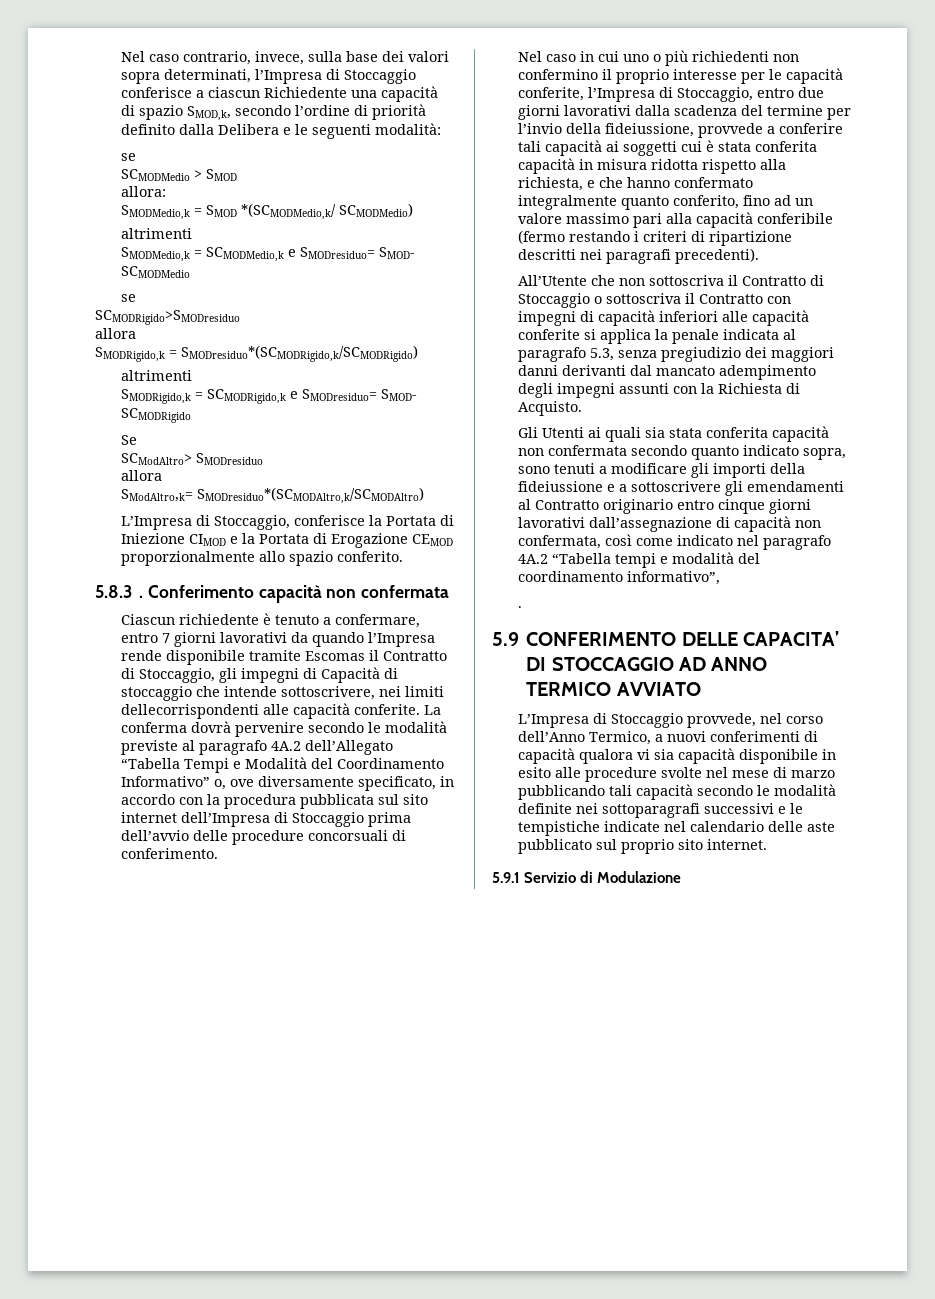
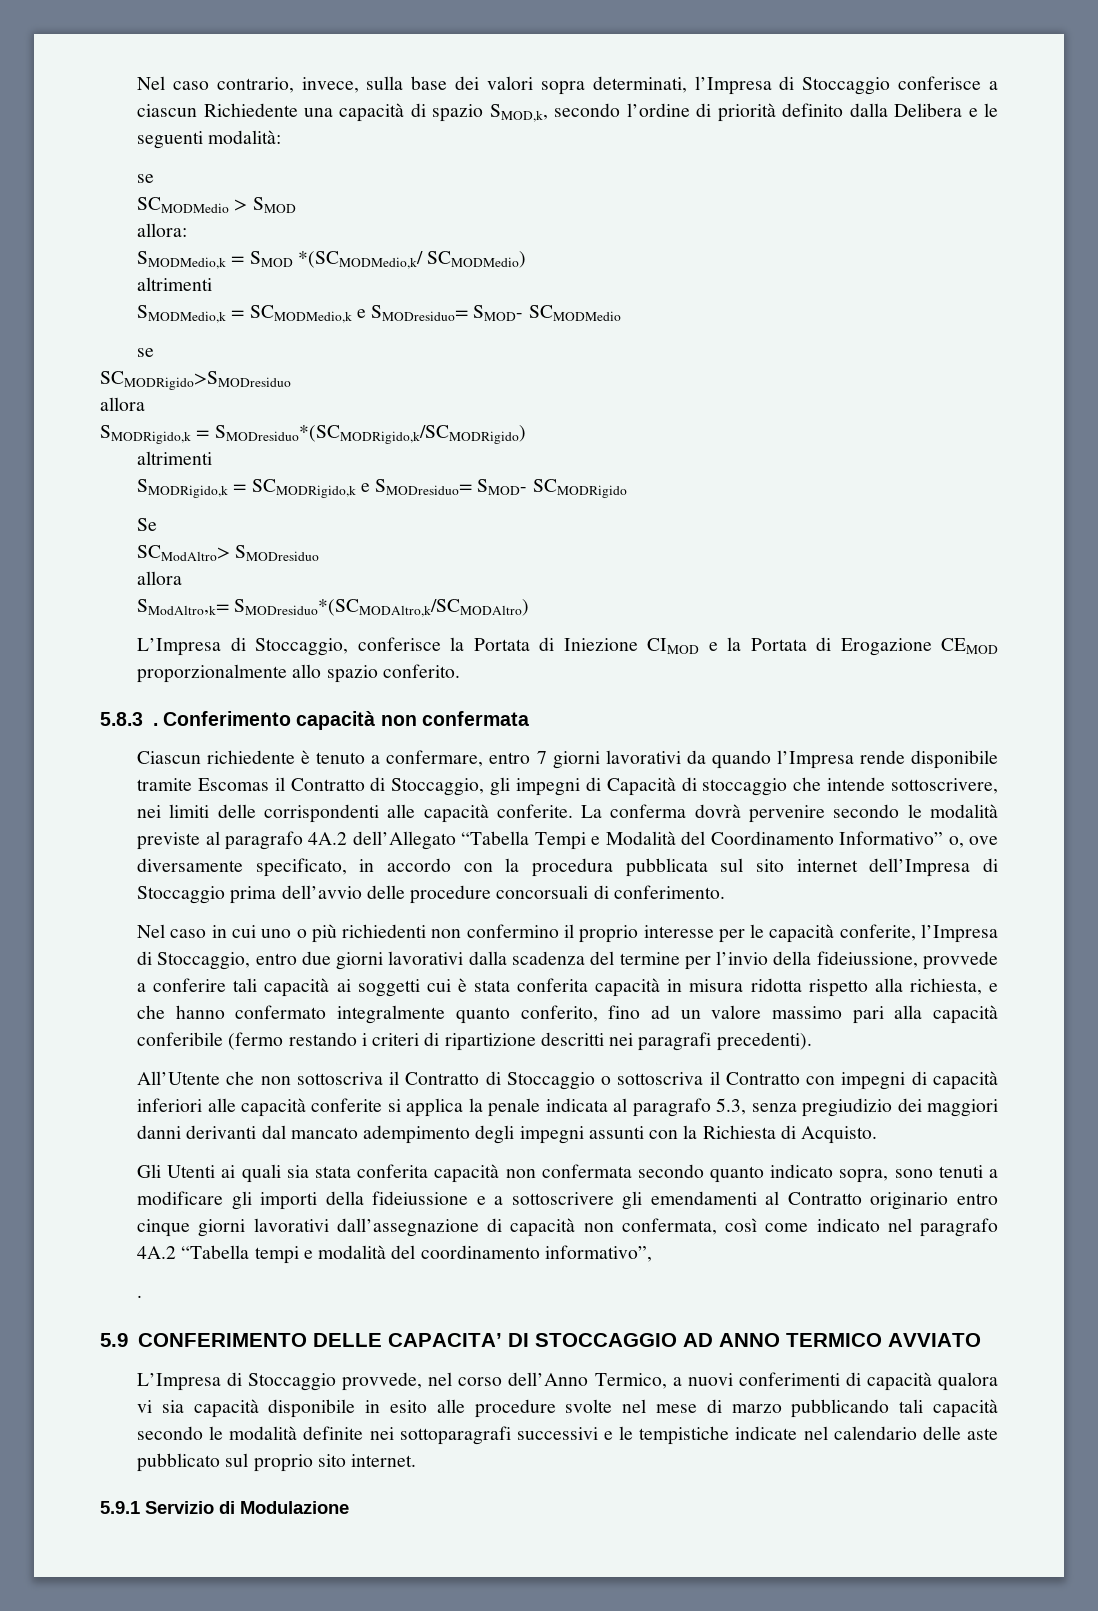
- Ciascun richiedente è tenuto a confermare, entro 7 giorni lavorativi da quando l’Impresa rende disponibile tramite Escomas il Contratto di Stoccaggio, gli impegni di Capacità di stoccaggio che intende sottoscrivere, nei limiti dellecorrispondenti alle capacità conferite.
+ Ciascun richiedente è tenuto a confermare, entro 7 giorni lavorativi da quando l’Impresa rende disponibile tramite Escomas il Contratto di Stoccaggio, gli impegni di Capacità di stoccaggio che intende sottoscrivere, nei limiti delle corrispondenti alle capacità conferite.

